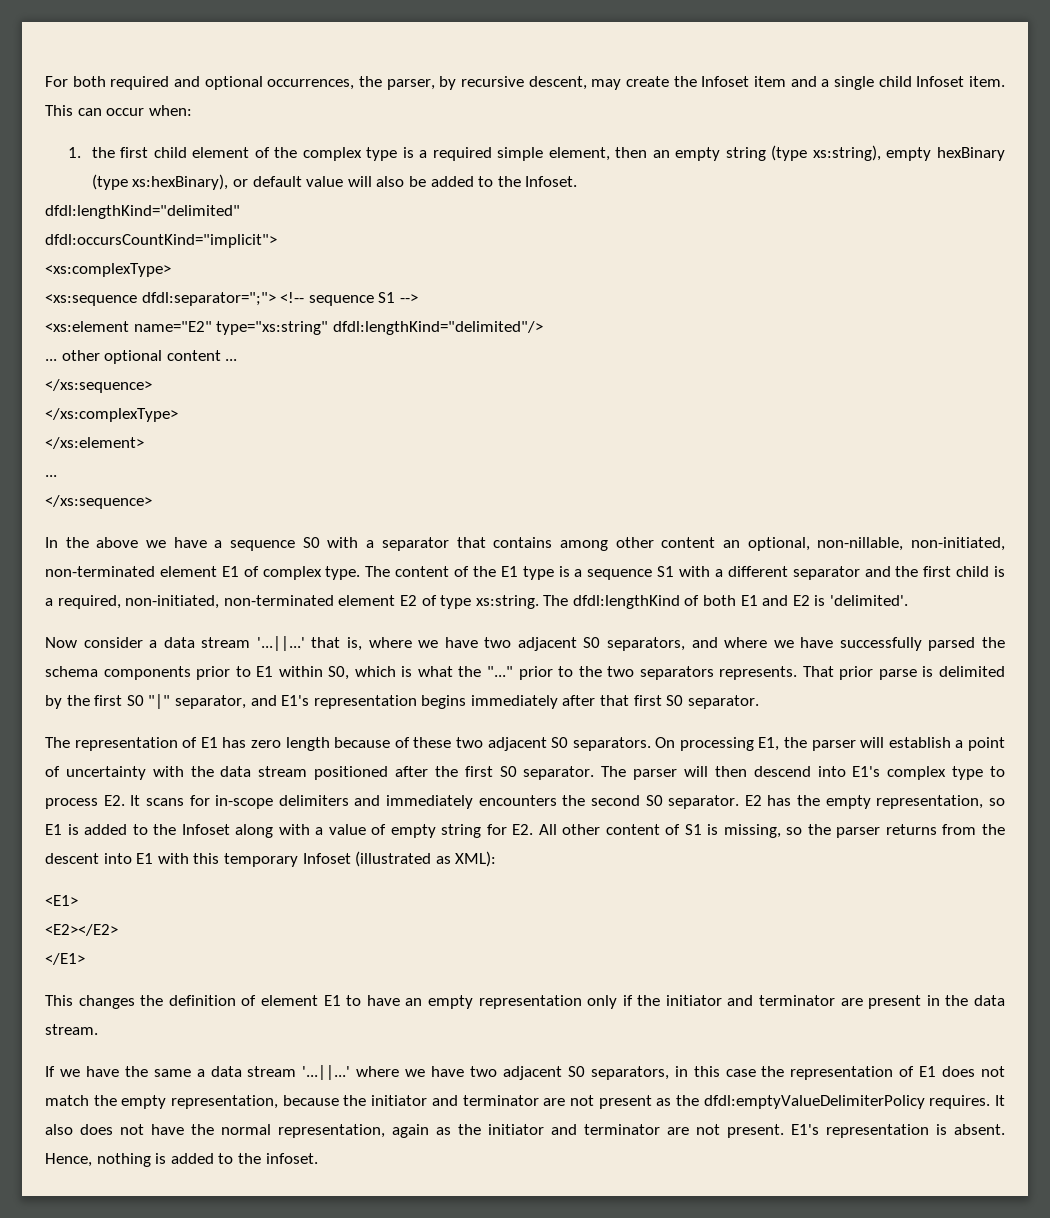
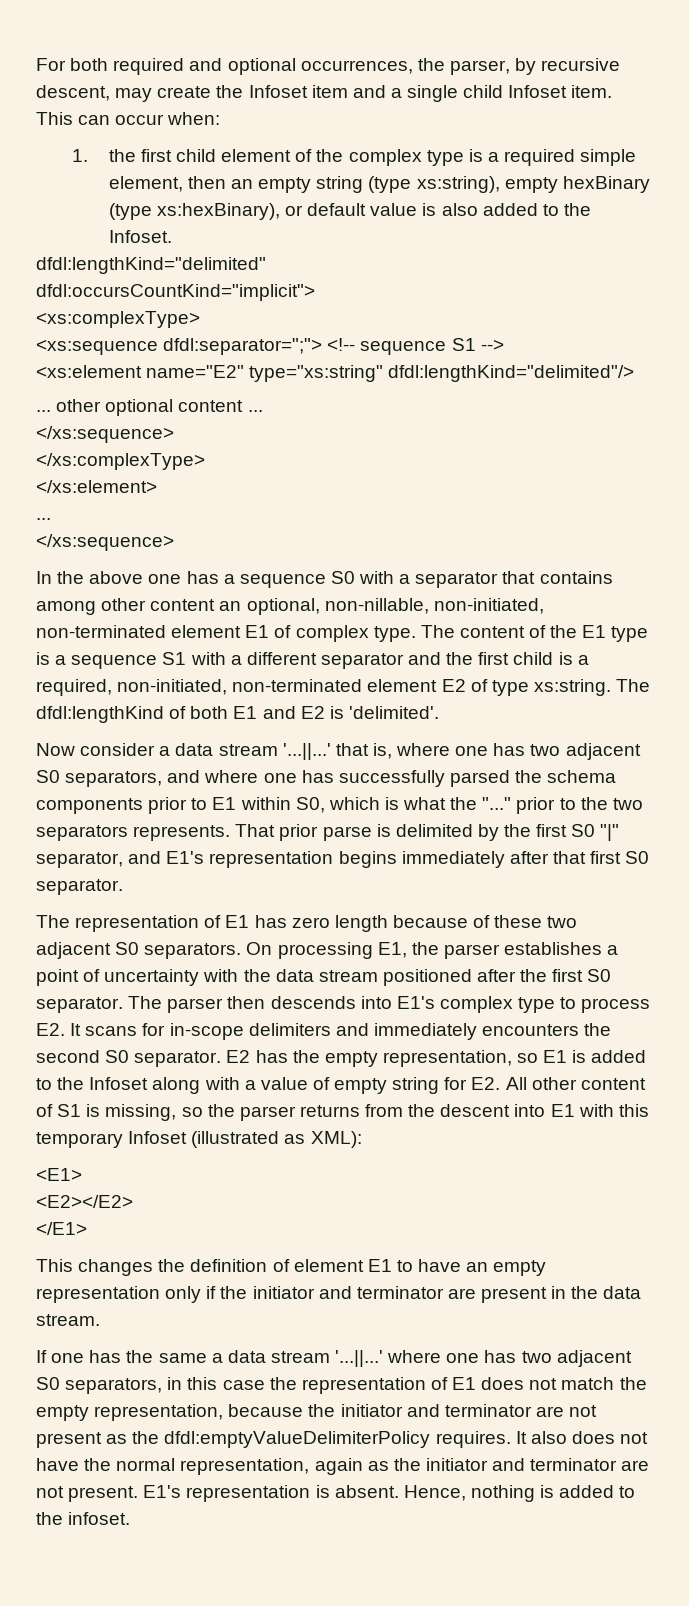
- 1. the first child element of the complex type is a required simple element, then an empty string (type xs:string), empty hexBinary (type xs:hexBinary), or default value will also be added to the Infoset.
+ 1. the first child element of the complex type is a required simple element, then an empty string (type xs:string), empty hexBinary (type xs:hexBinary), or default value is also added to the Infoset.
- In the above we have a sequence S0 with a separator that contains among other content an optional, non-nillable, non-initiated, non-terminated element E1 of complex type.
+ In the above one has a sequence S0 with a separator that contains among other content an optional, non-nillable, non-initiated, non-terminated element E1 of complex type.
- Now consider a data stream '...||...' that is, where we have two adjacent S0 separators, and where we have successfully parsed the schema components prior to E1 within S0, which is what the "..." prior to the two separators represents.
+ Now consider a data stream '...||...' that is, where one has two adjacent S0 separators, and where one has successfully parsed the schema components prior to E1 within S0, which is what the "..." prior to the two separators represents.
- On processing E1, the parser will establish a point of uncertainty with the data stream positioned after the first S0 separator.
+ On processing E1, the parser establishes a point of uncertainty with the data stream positioned after the first S0 separator.
- The parser will then descend into E1's complex type to process E2. It scans for in-scope delimiters and immediately encounters the second S0 separator.
+ The parser then descends into E1's complex type to process E2. It scans for in-scope delimiters and immediately encounters the second S0 separator.
- If we have the same a data stream '...||...' where we have two adjacent S0 separators, in this case the representation of E1 does not match the empty representation, because the initiator and terminator are not present as the dfdl:emptyValueDelimiterPolicy requires.
+ If one has the same a data stream '...||...' where one has two adjacent S0 separators, in this case the representation of E1 does not match the empty representation, because the initiator and terminator are not present as the dfdl:emptyValueDelimiterPolicy requires.

